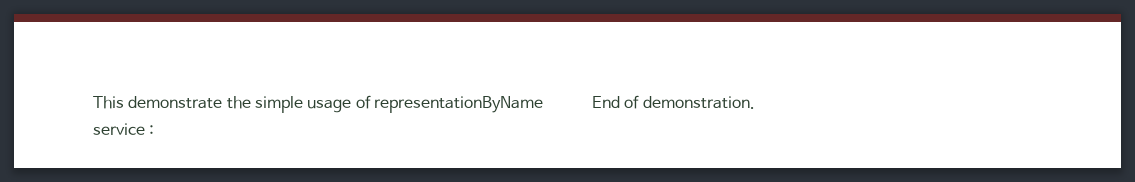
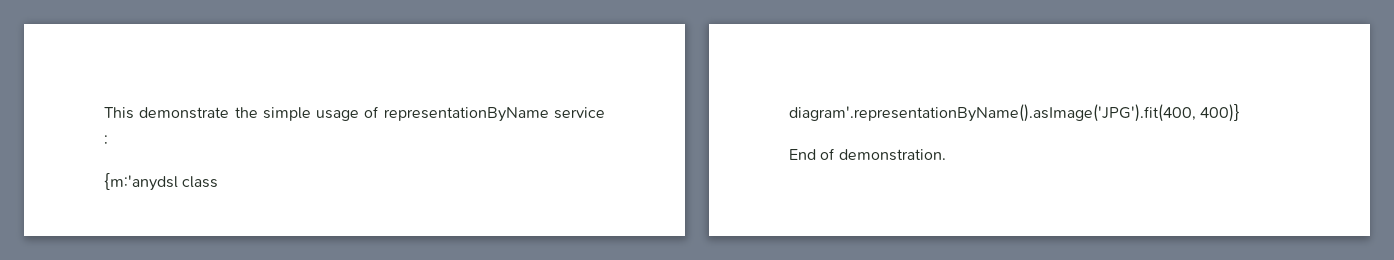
+ {m:'anydsl class diagram'.representationByName().asImage('JPG').fit(400, 400)}

